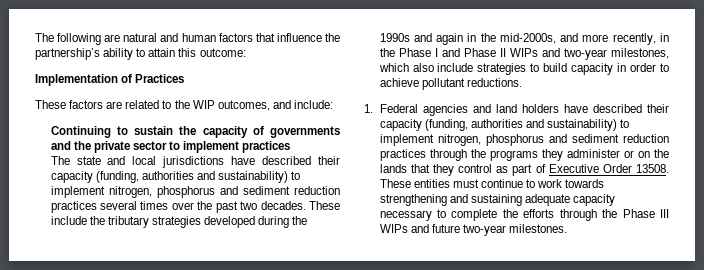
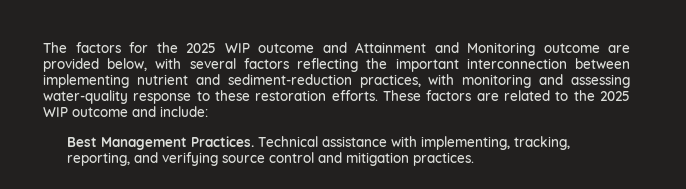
- The following are natural and human factors that influence the partnership’s ability to attain this outcome:
- Implementation of Practices
- These factors are related to the WIP outcomes, and include:
+ The factors for the 2025 WIP outcome and Attainment and Monitoring outcome are provided below, with several factors reflecting the important interconnection between implementing nutrient and sediment-reduction practices, with monitoring and assessing water-quality response to these restoration efforts. These factors are related to the 2025 WIP outcome and include:
- Continuing to sustain the capacity of governments and the private sector to implement practices
- The state and local jurisdictions have described their capacity (funding, authorities and sustainability) to implement nitrogen, phosphorus and sediment reduction practices several times over the past two decades. These include the tributary strategies developed during the 1990s and again in the mid-2000s, and more recently, in the Phase I and Phase II WIPs and two-year milestones, which also include strategies to build capacity in order to achieve pollutant reductions.
- 1. Federal agencies and land holders have described their capacity (funding, authorities and sustainability) to implement nitrogen, phosphorus and sediment reduction practices through the programs they administer or on the lands that they control as part of Executive Order 13508. These entities must continue to work towards strengthening and sustaining adequate capacity necessary to complete the efforts through the Phase III WIPs and future two-year milestones.
+ Best Management Practices. Technical assistance with implementing, tracking, reporting, and verifying source control and mitigation practices.

